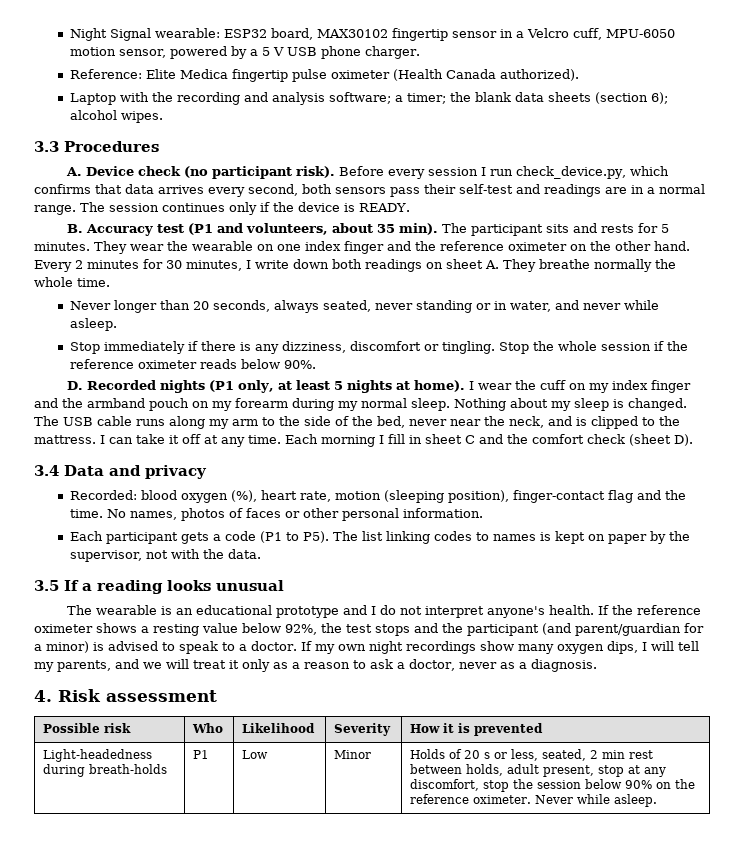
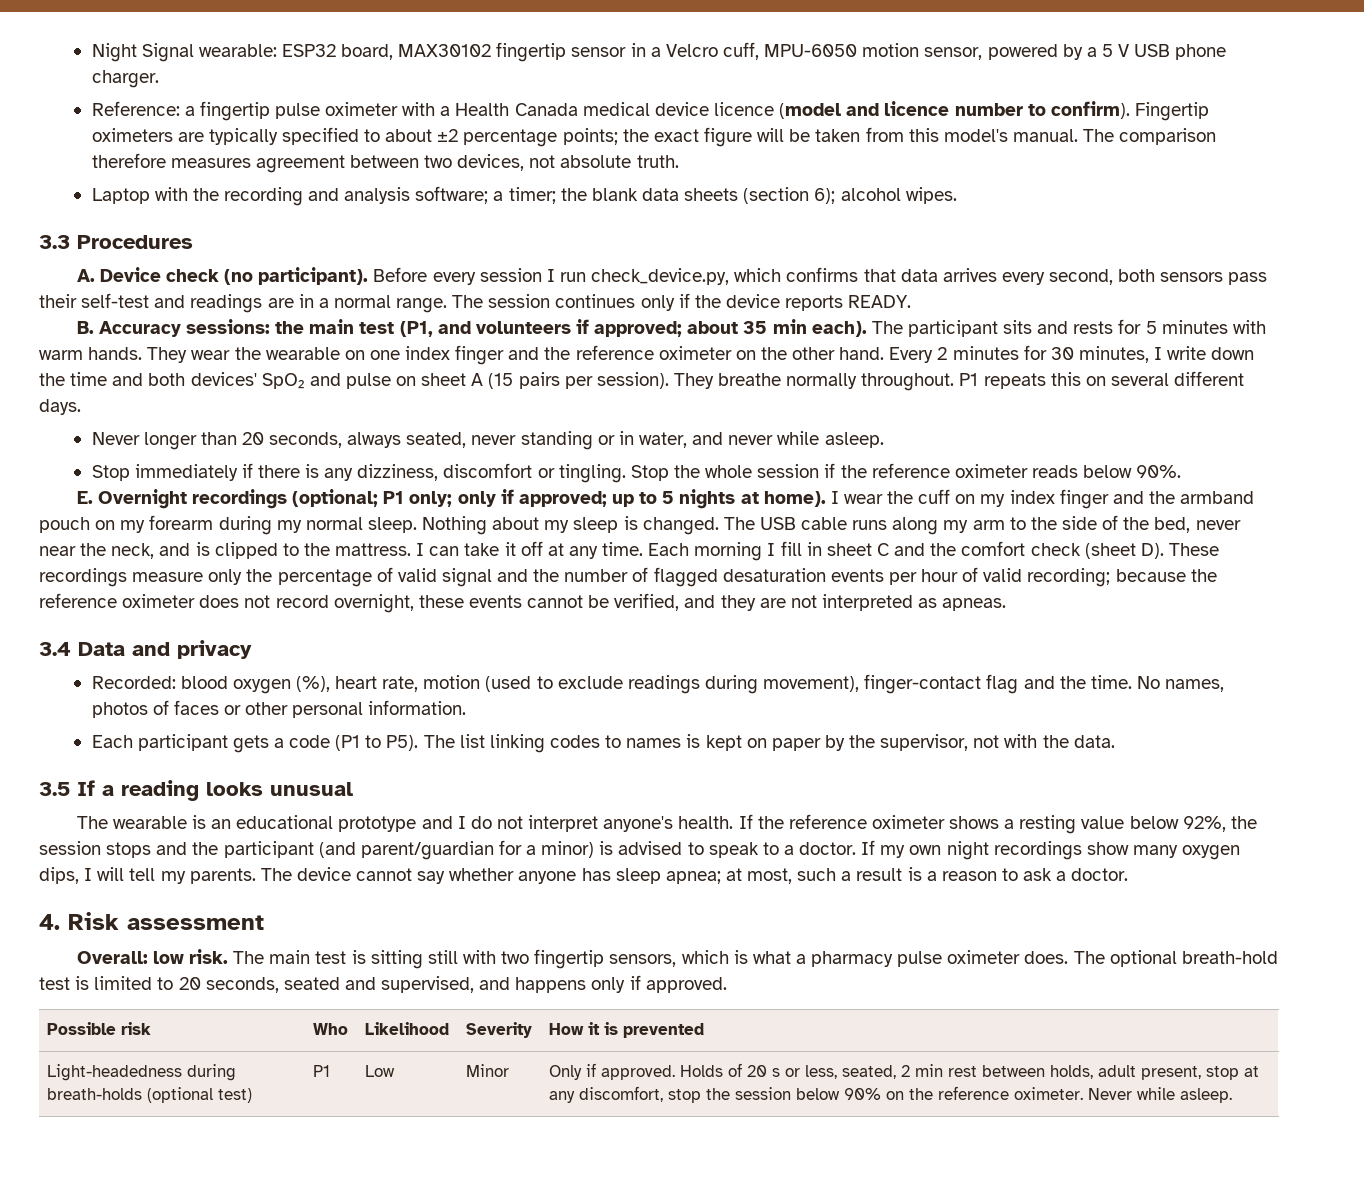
- Reference: Elite Medica fingertip pulse oximeter (Health Canada authorized).
+ Reference: a fingertip pulse oximeter with a Health Canada medical device licence (model and licence number to confirm). Fingertip oximeters are typically specified to about ±2 percentage points; the exact figure will be taken from this model's manual. The comparison therefore measures agreement between two devices, not absolute truth.
- A. Device check (no participant risk).
+ A. Device check (no participant).
- The session continues only if the device is READY.
+ The session continues only if the device reports READY.
- B. Accuracy test (P1 and volunteers, about 35 min).
+ B. Accuracy sessions: the main test (P1, and volunteers if approved; about 35 min each).
- The participant sits and rests for 5 minutes.
+ The participant sits and rests for 5 minutes with warm hands.
- Every 2 minutes for 30 minutes, I write down both readings on sheet A. They breathe normally the whole time.
+ Every 2 minutes for 30 minutes, I write down the time and both devices' SpO₂ and pulse on sheet A (15 pairs per session). They breathe normally throughout. P1 repeats this on several different days.
- D. Recorded nights (P1 only, at least 5 nights at home).
+ E. Overnight recordings (optional; P1 only; only if approved; up to 5 nights at home).
- Each morning I fill in sheet C and the comfort check (sheet D).
+ Each morning I fill in sheet C and the comfort check (sheet D). These recordings measure only the percentage of valid signal and the number of flagged desaturation events per hour of valid recording; because the reference oximeter does not record overnight, these events cannot be verified, and they are not interpreted as apneas.
- Recorded: blood oxygen (%), heart rate, motion (sleeping position), finger-contact flag and the time.
+ Recorded: blood oxygen (%), heart rate, motion (used to exclude readings during movement), finger-contact flag and the time.
- If the reference oximeter shows a resting value below 92%, the test stops and the participant (and parent/guardian for a minor) is advised to speak to a doctor.
+ If the reference oximeter shows a resting value below 92%, the session stops and the participant (and parent/guardian for a minor) is advised to speak to a doctor.
- If my own night recordings show many oxygen dips, I will tell my parents, and we will treat it only as a reason to ask a doctor, never as a diagnosis.
+ If my own night recordings show many oxygen dips, I will tell my parents. The device cannot say whether anyone has sleep apnea; at most, such a result is a reason to ask a doctor.
  4. Risk assessment
+ Overall: low risk. The main test is sitting still with two fingertip sensors, which is what a pharmacy pulse oximeter does. The optional breath-hold test is limited to 20 seconds, seated and supervised, and happens only if approved.
- Light-headedness during breath-holds
+ Light-headedness during breath-holds (optional test)
+ Only if approved.

